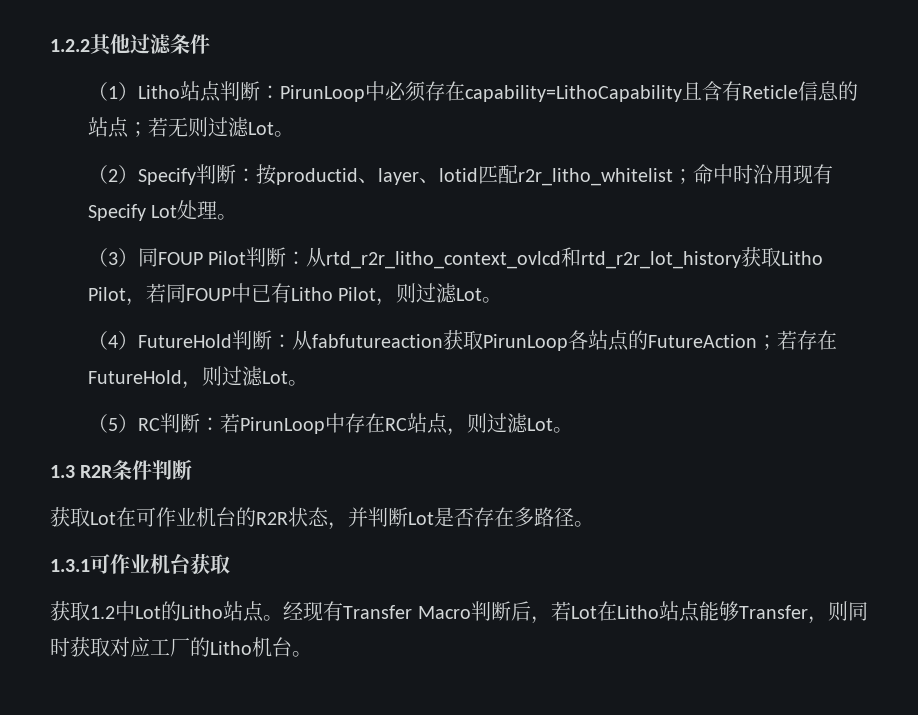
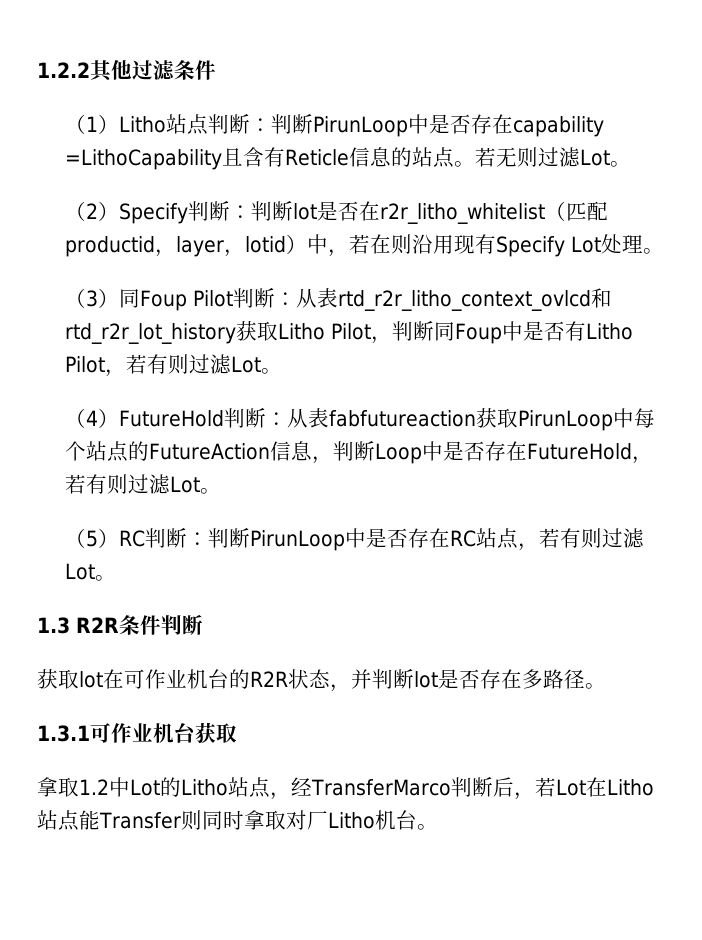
- （1）Litho站点判断：PirunLoop中必须存在capability=LithoCapability且含有Reticle信息的站点；若无则过滤Lot。
+ （1）Litho站点判断：判断PirunLoop中是否存在capability =LithoCapability且含有Reticle信息的站点。若无则过滤Lot。
- （2）Specify判断：按productid、layer、lotid匹配r2r_litho_whitelist；命中时沿用现有Specify Lot处理。
+ （2）Specify判断：判断lot是否在r2r_litho_whitelist（匹配productid，layer，lotid）中，若在则沿用现有Specify Lot处理。
- （3）同FOUP Pilot判断：从rtd_r2r_litho_context_ovlcd和rtd_r2r_lot_history获取Litho Pilot，若同FOUP中已有Litho Pilot，则过滤Lot。
+ （3）同Foup Pilot判断：从表rtd_r2r_litho_context_ovlcd和rtd_r2r_lot_history获取Litho Pilot，判断同Foup中是否有Litho Pilot，若有则过滤Lot。
- （4）FutureHold判断：从fabfutureaction获取PirunLoop各站点的FutureAction；若存在FutureHold，则过滤Lot。
+ （4）FutureHold判断：从表fabfutureaction获取PirunLoop中每个站点的FutureAction信息，判断Loop中是否存在FutureHold，若有则过滤Lot。
- （5）RC判断：若PirunLoop中存在RC站点，则过滤Lot。
+ （5）RC判断：判断PirunLoop中是否存在RC站点，若有则过滤Lot。
- 获取Lot在可作业机台的R2R状态，并判断Lot是否存在多路径。
+ 获取lot在可作业机台的R2R状态，并判断lot是否存在多路径。
- 获取1.2中Lot的Litho站点。经现有Transfer Macro判断后，若Lot在Litho站点能够Transfer，则同时获取对应工厂的Litho机台。
+ 拿取1.2中Lot的Litho站点，经TransferMarco判断后，若Lot在Litho站点能Transfer则同时拿取对厂Litho机台。

